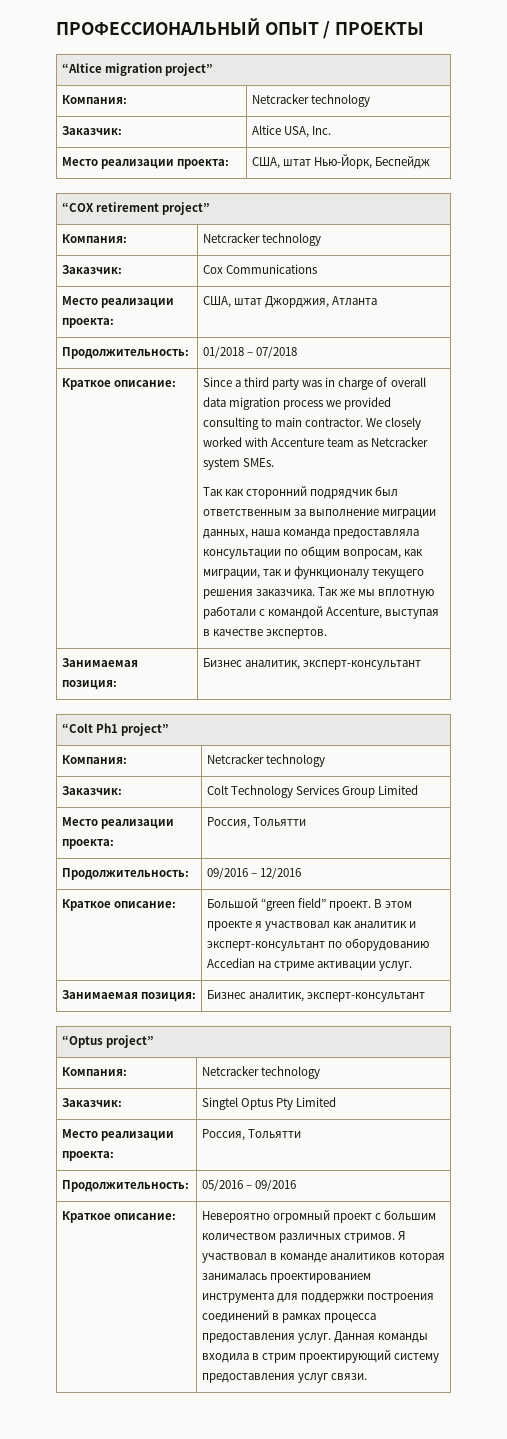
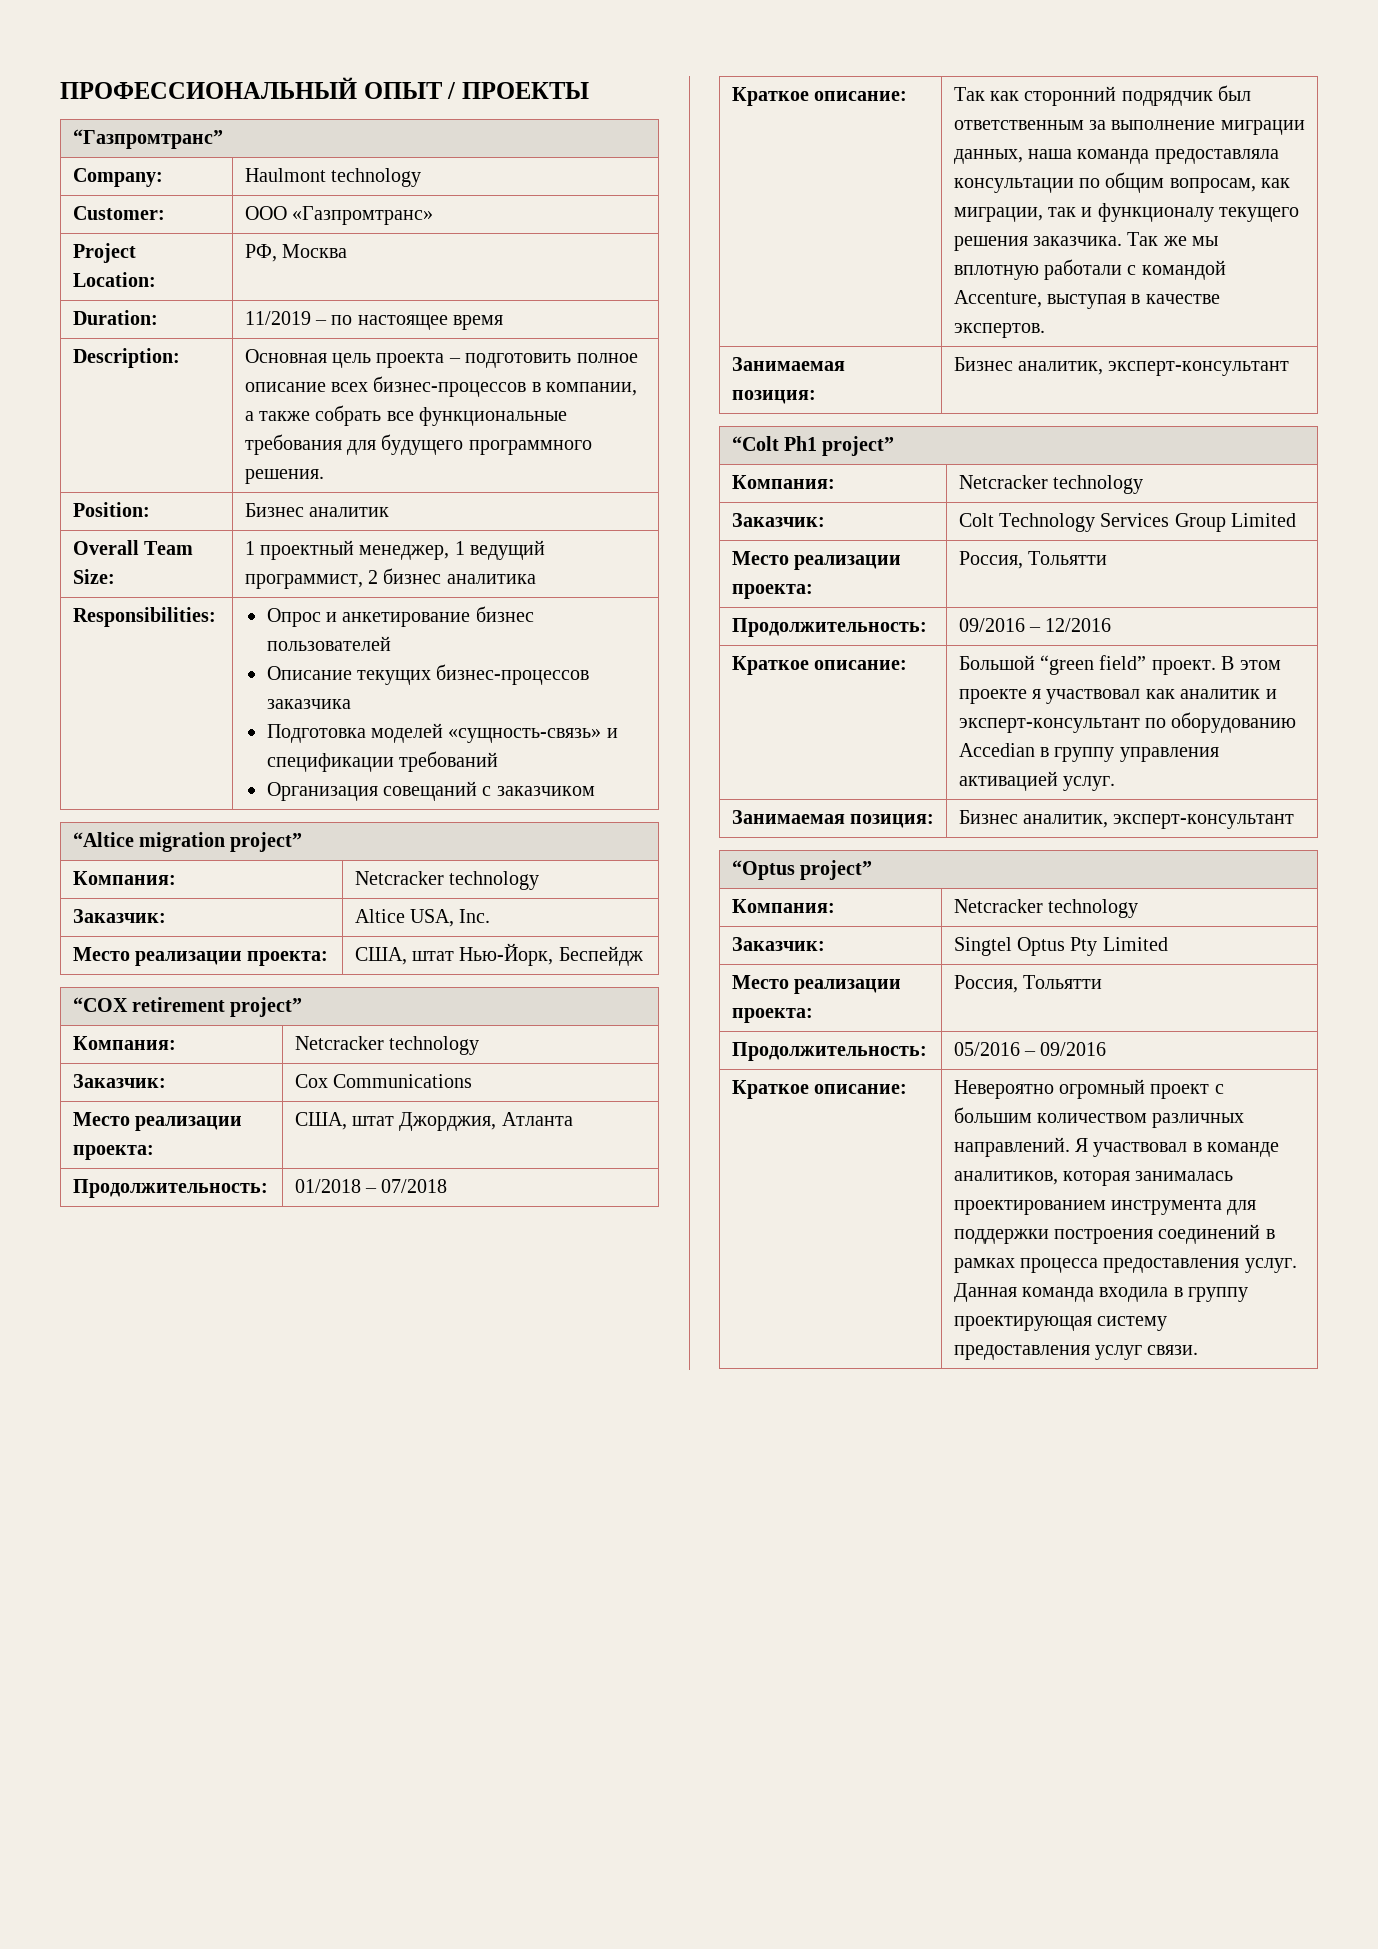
+ “Газпромтранс”
+ Company: | Haulmont technology
+ Customer: | ООО «Газпромтранс»
+ Project Location: | РФ, Москва
+ Duration: | 11/2019 – по настоящее время
+ Description: | Основная цель проекта – подготовить полное описание всех бизнес-процессов в компании, а также собрать все функциональные требования для будущего программного решения.
+ Position: | Бизнес аналитик
+ Overall Team Size: | 1 проектный менеджер, 1 ведущий программист, 2 бизнес аналитика
+ Responsibilities: | Опрос и анкетирование бизнес пользователей
+ Описание текущих бизнес-процессов заказчика
+ Подготовка моделей «сущность-связь» и спецификации требований
+ Организация совещаний с заказчиком
- Since a third party was in charge of overall data migration process we provided consulting to main contractor. We closely worked with Accenture team as Netcracker system SMEs.
- Краткое описание: | Большой “green field” проект. В этом проекте я участвовал как аналитик и эксперт-консультант по оборудованию Accedian на стриме активации услуг.
+ Краткое описание: | Большой “green field” проект. В этом проекте я участвовал как аналитик и эксперт-консультант по оборудованию Accedian в группу управления активацией услуг.
- Краткое описание: | Невероятно огромный проект с большим количеством различных стримов. Я участвовал в команде аналитиков которая занималась проектированием инструмента для поддержки построения соединений в рамках процесса предоставления услуг. Данная команды входила в стрим проектирующий систему предоставления услуг связи.
+ Краткое описание: | Невероятно огромный проект с большим количеством различных направлений. Я участвовал в команде аналитиков, которая занималась проектированием инструмента для поддержки построения соединений в рамках процесса предоставления услуг. Данная команда входила в группу проектирующая систему предоставления услуг связи.

